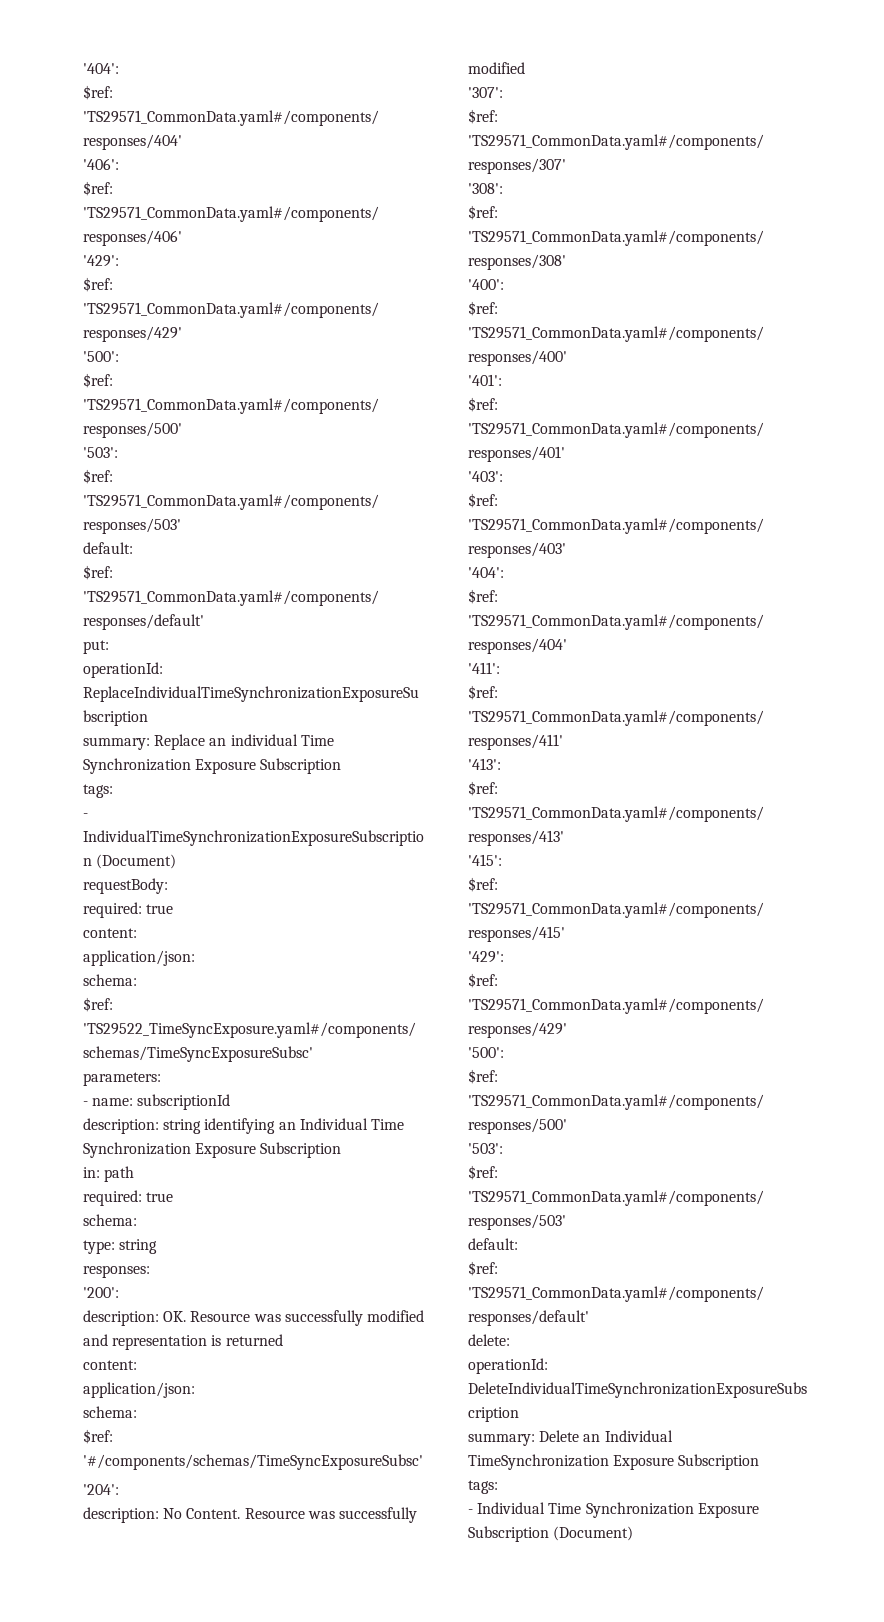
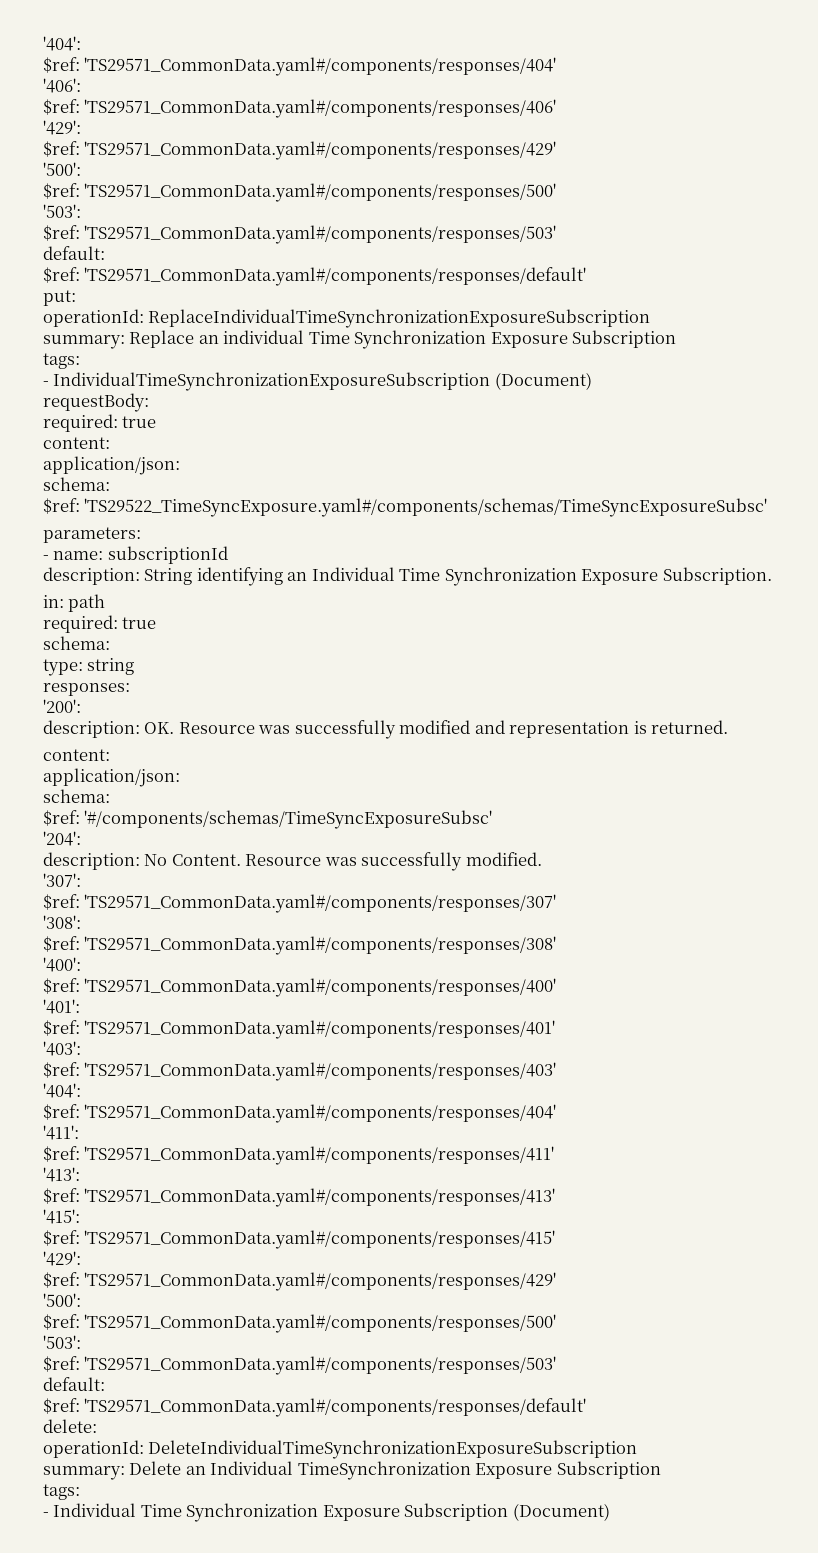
- description: string identifying an Individual Time Synchronization Exposure Subscription
+ description: String identifying an Individual Time Synchronization Exposure Subscription.
- description: OK. Resource was successfully modified and representation is returned
+ description: OK. Resource was successfully modified and representation is returned.
- description: No Content. Resource was successfully modified
+ description: No Content. Resource was successfully modified.

